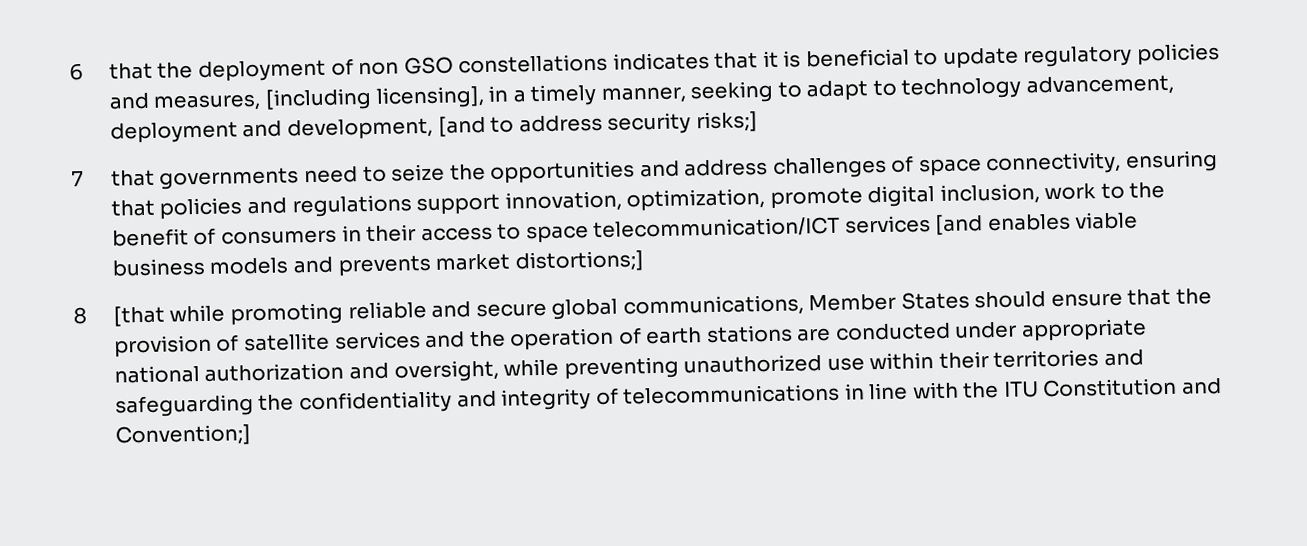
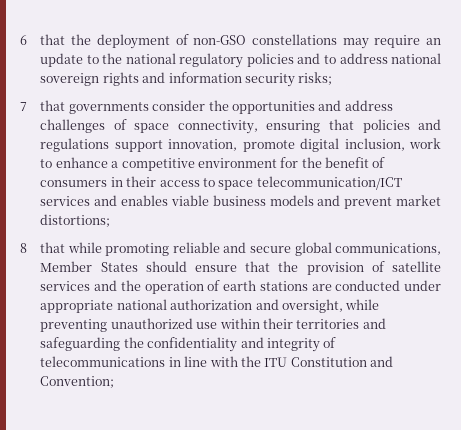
- 6 that the deployment of non GSO constellations indicates that it is beneficial to update regulatory policies and measures, [including licensing], in a timely manner, seeking to adapt to technology advancement, deployment and development, [and to address security risks;]
+ 6 that the deployment of non-GSO constellations may require an update to the national regulatory policies and to address national sovereign rights and information security risks;
- 7 that governments need to seize the opportunities and address challenges of space connectivity, ensuring that policies and regulations support innovation, optimization, promote digital inclusion, work to the benefit of consumers in their access to space telecommunication/ICT services [and enables viable business models and prevents market distortions;]
+ 7 that governments consider the opportunities and address challenges of space connectivity, ensuring that policies and regulations support innovation, promote digital inclusion, work to enhance a competitive environment for the benefit of consumers in their access to space telecommunication/ICT services and enables viable business models and prevent market distortions;
- 8 [that while promoting reliable and secure global communications, Member States should ensure that the provision of satellite services and the operation of earth stations are conducted under appropriate national authorization and oversight, while preventing unauthorized use within their territories and safeguarding the confidentiality and integrity of telecommunications in line with the ITU Constitution and Convention;]
+ 8 that while promoting reliable and secure global communications, Member States should ensure that the provision of satellite services and the operation of earth stations are conducted under appropriate national authorization and oversight, while preventing unauthorized use within their territories and safeguarding the confidentiality and integrity of telecommunications in line with the ITU Constitution and Convention;

